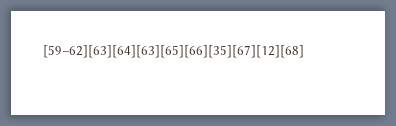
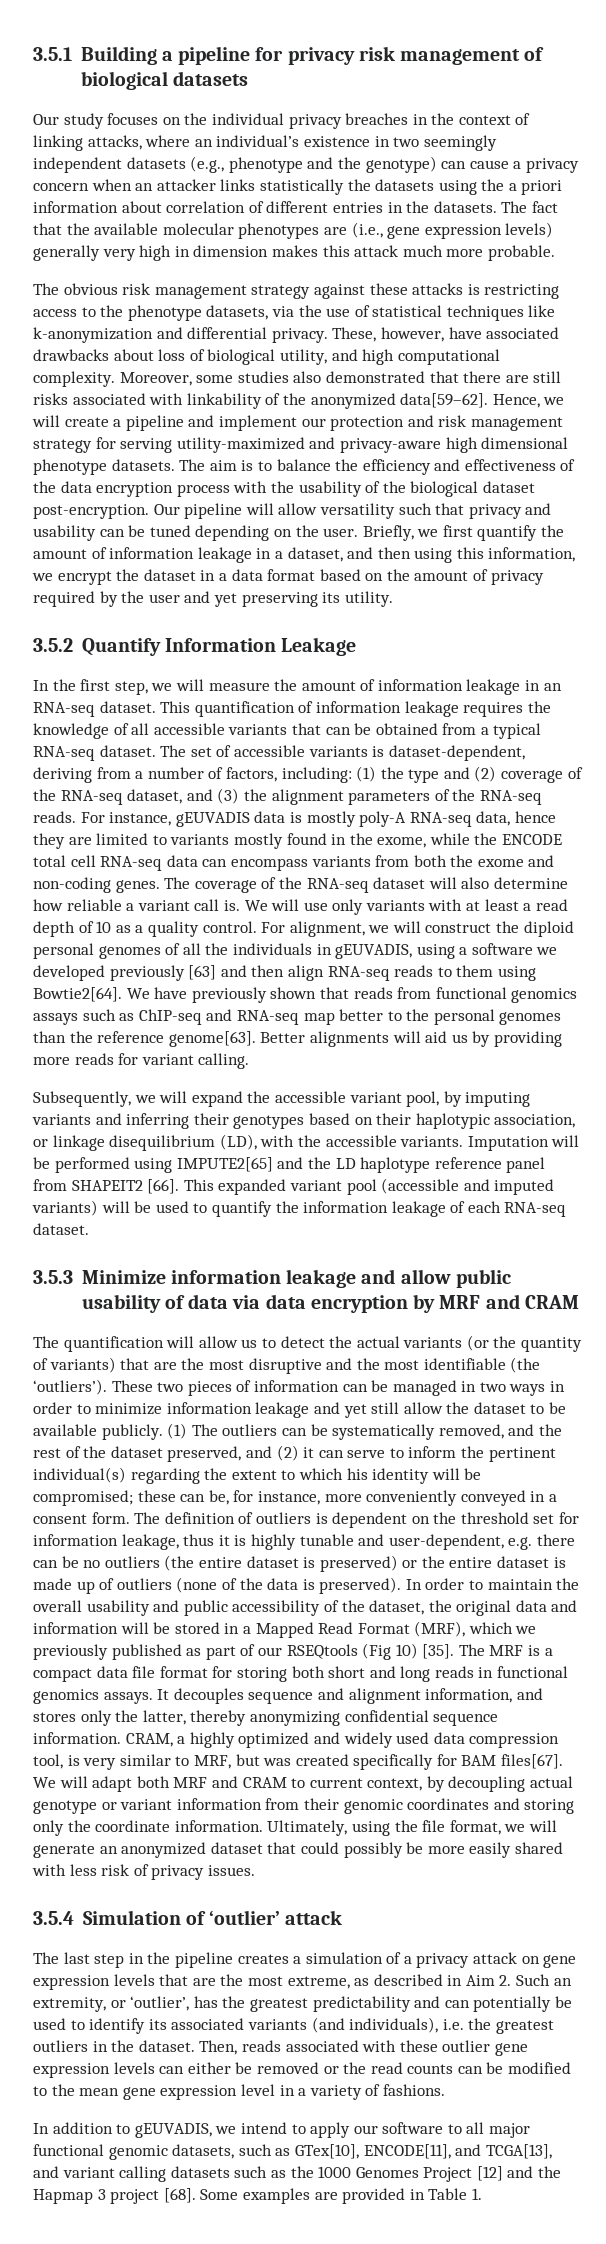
- [59–62][63][64][63][65][66][35][67][12][68]
+ 3.5.1 Building a pipeline for privacy risk management of biological datasets
+ Our study focuses on the individual privacy breaches in the context of linking attacks, where an individual’s existence in two seemingly independent datasets (e.g., phenotype and the genotype) can cause a privacy concern when an attacker links statistically the datasets using the a priori information about correlation of different entries in the datasets. The fact that the available molecular phenotypes are (i.e., gene expression levels) generally very high in dimension makes this attack much more probable.
+ The obvious risk management strategy against these attacks is restricting access to the phenotype datasets, via the use of statistical techniques like k-anonymization and differential privacy. These, however, have associated drawbacks about loss of biological utility, and high computational complexity. Moreover, some studies also demonstrated that there are still risks associated with linkability of the anonymized data[59–62]. Hence, we will create a pipeline and implement our protection and risk management strategy for serving utility-maximized and privacy-aware high dimensional phenotype datasets. The aim is to balance the efficiency and effectiveness of the data encryption process with the usability of the biological dataset post-encryption. Our pipeline will allow versatility such that privacy and usability can be tuned depending on the user. Briefly, we first quantify the amount of information leakage in a dataset, and then using this information, we encrypt the dataset in a data format based on the amount of privacy required by the user and yet preserving its utility.
+ 3.5.2 Quantify Information Leakage
+ In the first step, we will measure the amount of information leakage in an RNA-seq dataset. This quantification of information leakage requires the knowledge of all accessible variants that can be obtained from a typical RNA-seq dataset. The set of accessible variants is dataset-dependent, deriving from a number of factors, including: (1) the type and (2) coverage of the RNA-seq dataset, and (3) the alignment parameters of the RNA-seq reads. For instance, gEUVADIS data is mostly poly-A RNA-seq data, hence they are limited to variants mostly found in the exome, while the ENCODE total cell RNA-seq data can encompass variants from both the exome and non-coding genes. The coverage of the RNA-seq dataset will also determine how reliable a variant call is. We will use only variants with at least a read depth of 10 as a quality control. For alignment, we will construct the diploid personal genomes of all the individuals in gEUVADIS, using a software we developed previously [63] and then align RNA-seq reads to them using Bowtie2[64]. We have previously shown that reads from functional genomics assays such as ChIP-seq and RNA-seq map better to the personal genomes than the reference genome[63]. Better alignments will aid us by providing more reads for variant calling.
+ Subsequently, we will expand the accessible variant pool, by imputing variants and inferring their genotypes based on their haplotypic association, or linkage disequilibrium (LD), with the accessible variants. Imputation will be performed using IMPUTE2[65] and the LD haplotype reference panel from SHAPEIT2 [66]. This expanded variant pool (accessible and imputed variants) will be used to quantify the information leakage of each RNA-seq dataset.
+ 3.5.3 Minimize information leakage and allow public usability of data via data encryption by MRF and CRAM
+ The quantification will allow us to detect the actual variants (or the quantity of variants) that are the most disruptive and the most identifiable (the ‘outliers’). These two pieces of information can be managed in two ways in order to minimize information leakage and yet still allow the dataset to be available publicly. (1) The outliers can be systematically removed, and the rest of the dataset preserved, and (2) it can serve to inform the pertinent individual(s) regarding the extent to which his identity will be compromised; these can be, for instance, more conveniently conveyed in a consent form. The definition of outliers is dependent on the threshold set for information leakage, thus it is highly tunable and user-dependent, e.g. there can be no outliers (the entire dataset is preserved) or the entire dataset is made up of outliers (none of the data is preserved). In order to maintain the overall usability and public accessibility of the dataset, the original data and information will be stored in a Mapped Read Format (MRF), which we previously published as part of our RSEQtools (Fig 10) [35]. The MRF is a compact data file format for storing both short and long reads in functional genomics assays. It decouples sequence and alignment information, and stores only the latter, thereby anonymizing confidential sequence information. CRAM, a highly optimized and widely used data compression tool, is very similar to MRF, but was created specifically for BAM files[67]. We will adapt both MRF and CRAM to current context, by decoupling actual genotype or variant information from their genomic coordinates and storing only the coordinate information. Ultimately, using the file format, we will generate an anonymized dataset that could possibly be more easily shared with less risk of privacy issues.
+ 3.5.4 Simulation of ‘outlier’ attack
+ The last step in the pipeline creates a simulation of a privacy attack on gene expression levels that are the most extreme, as described in Aim 2. Such an extremity, or ‘outlier’, has the greatest predictability and can potentially be used to identify its associated variants (and individuals), i.e. the greatest outliers in the dataset. Then, reads associated with these outlier gene expression levels can either be removed or the read counts can be modified to the mean gene expression level in a variety of fashions.
+ In addition to gEUVADIS, we intend to apply our software to all major functional genomic datasets, such as GTex[10], ENCODE[11], and TCGA[13], and variant calling datasets such as the 1000 Genomes Project [12] and the Hapmap 3 project [68]. Some examples are provided in Table 1.

